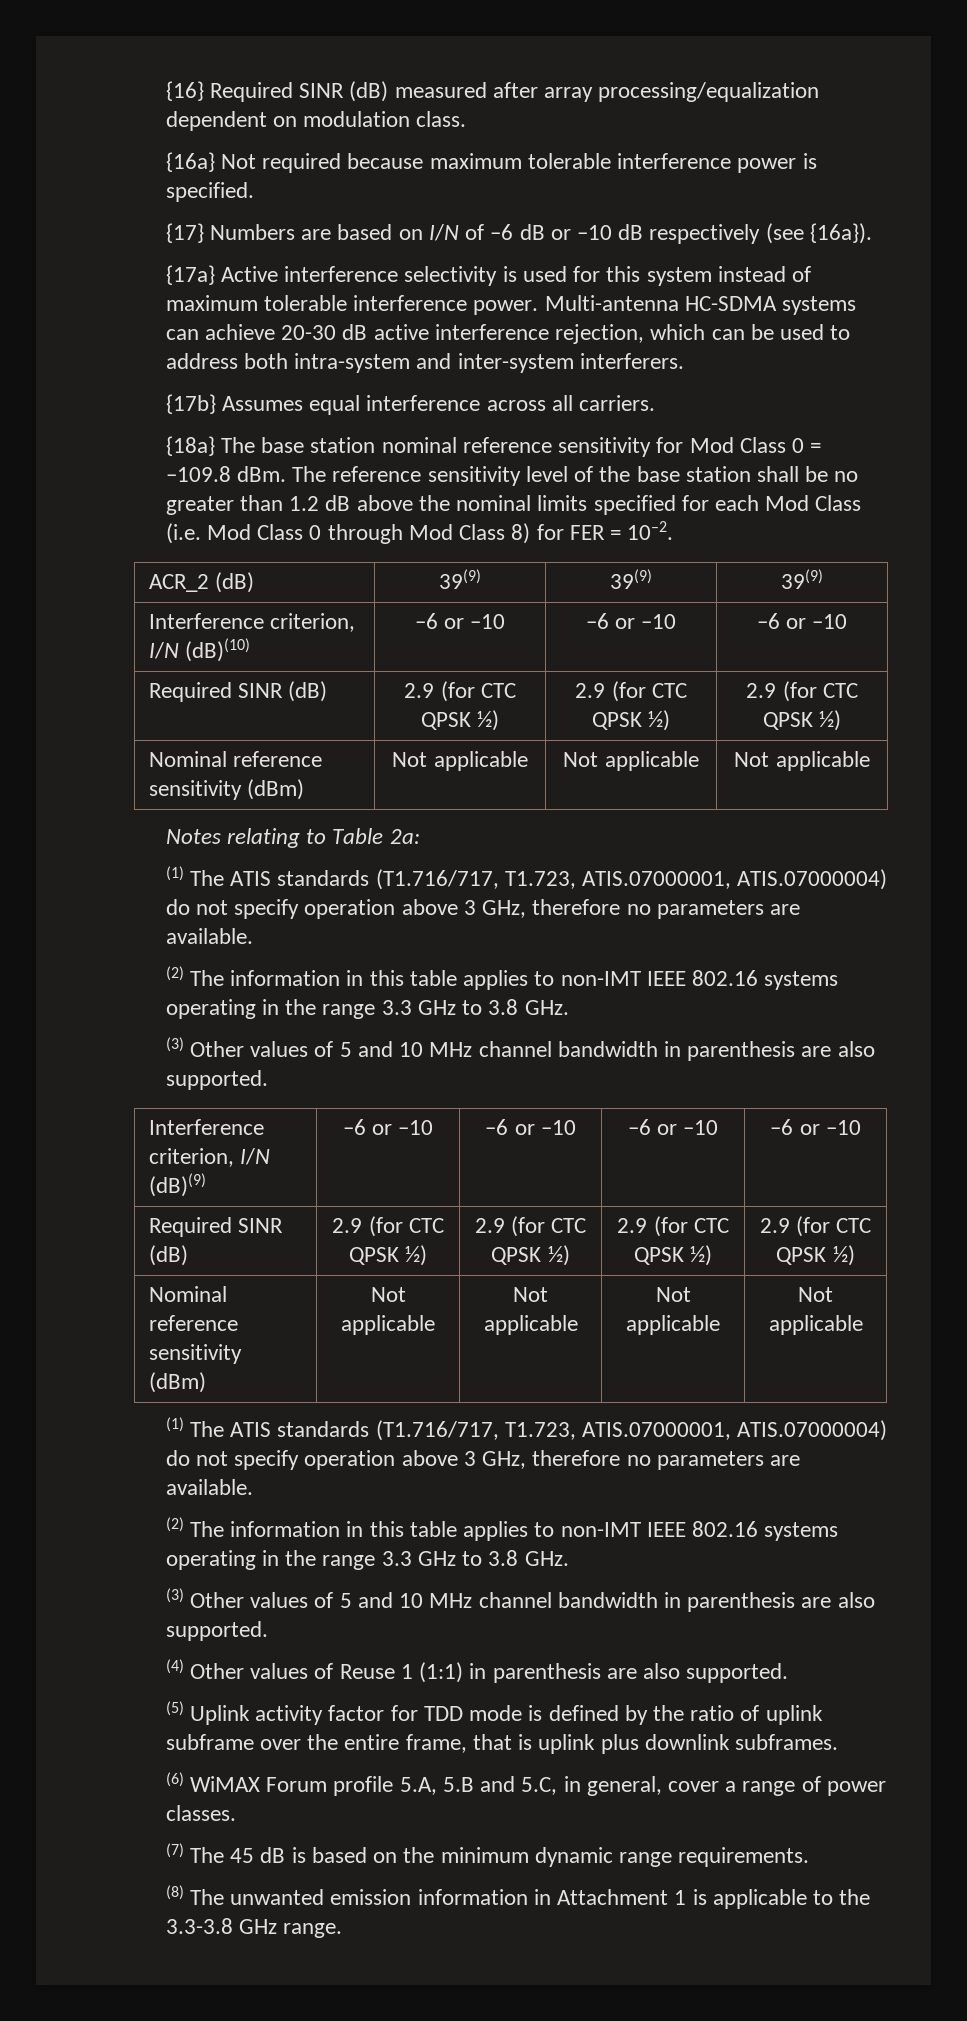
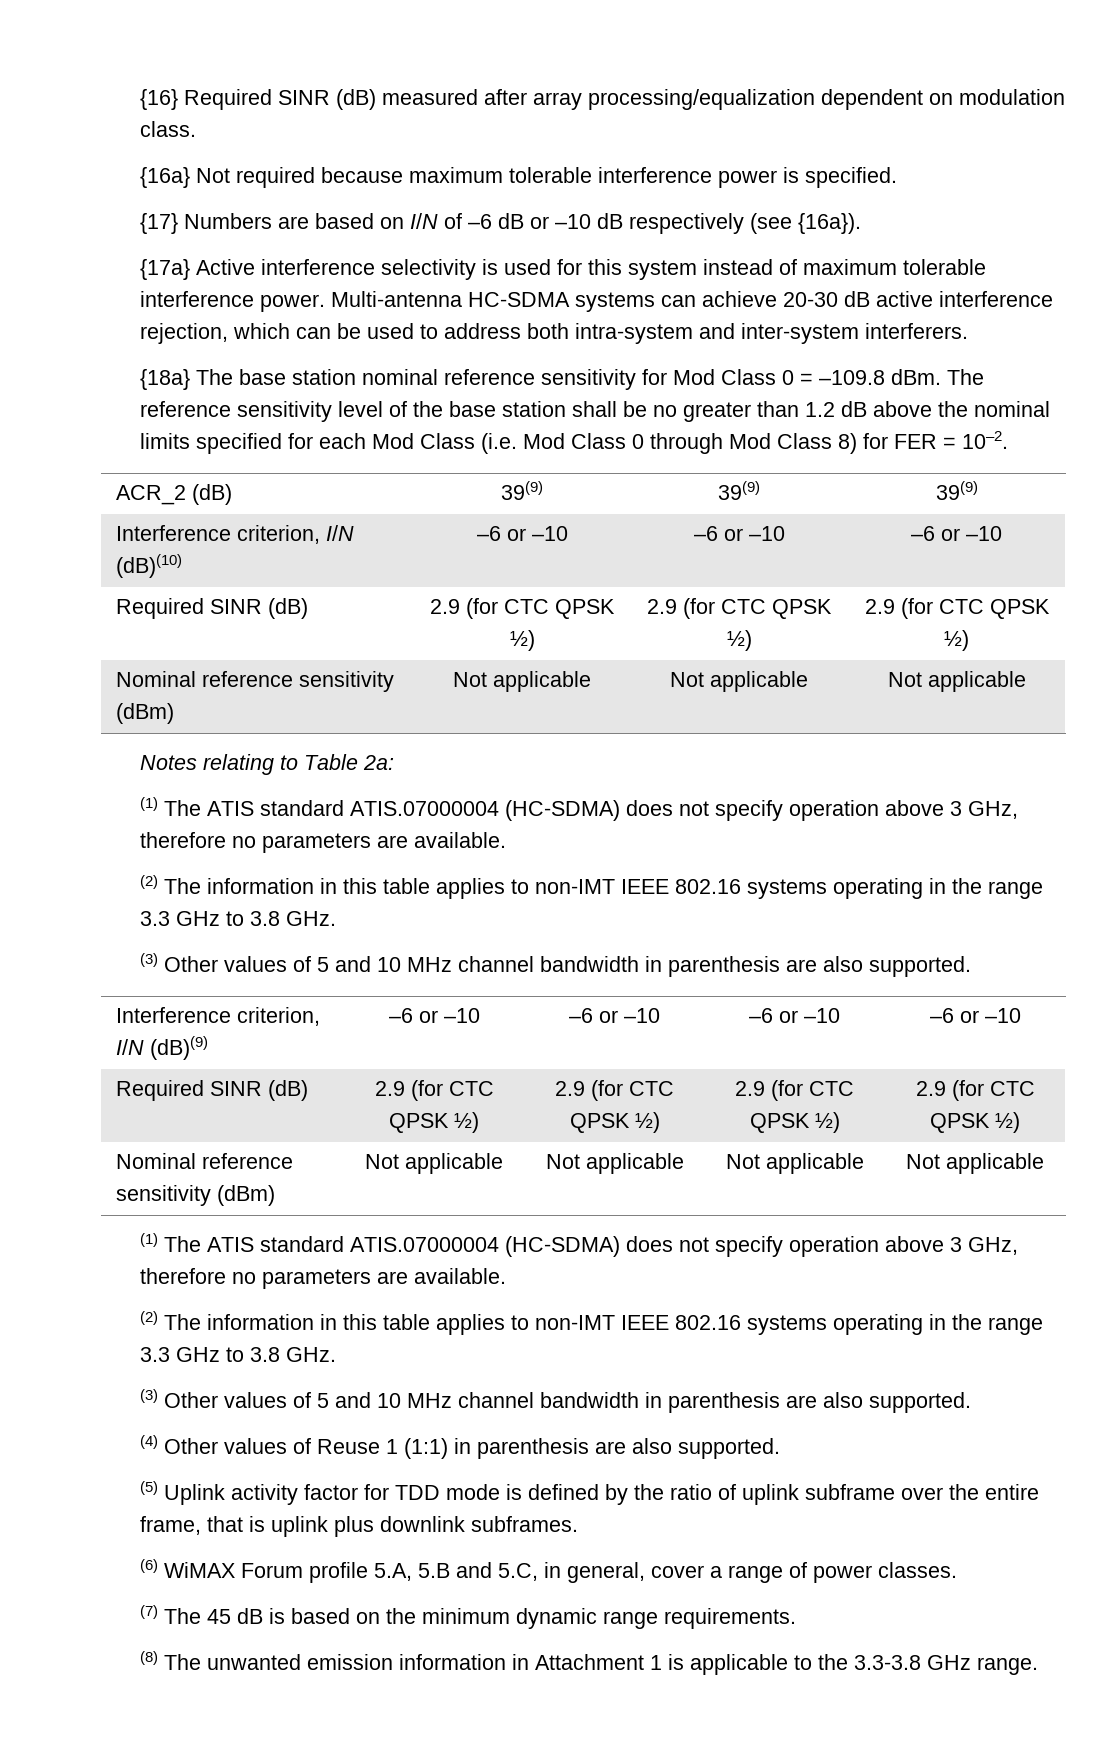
- {17b} Assumes equal interference across all carriers.
  Notes relating to Table 2a:
- (1) The ATIS standards (T1.716/717, T1.723, ATIS.07000001, ATIS.07000004) do not specify operation above 3 GHz, therefore no parameters are available.
+ (1) The ATIS standard ATIS.07000004 (HC-SDMA) does not specify operation above 3 GHz, therefore no parameters are available.
  Nominal reference sensitivity (dBm) | Not applicable | Not applicable | Not applicable | Not applicable
- (1) The ATIS standards (T1.716/717, T1.723, ATIS.07000001, ATIS.07000004) do not specify operation above 3 GHz, therefore no parameters are available.
+ (1) The ATIS standard ATIS.07000004 (HC-SDMA) does not specify operation above 3 GHz, therefore no parameters are available.

